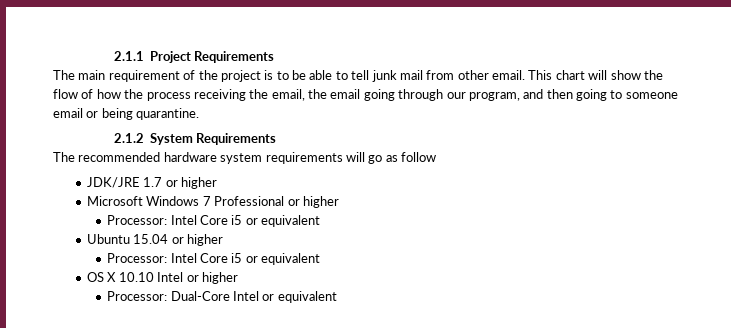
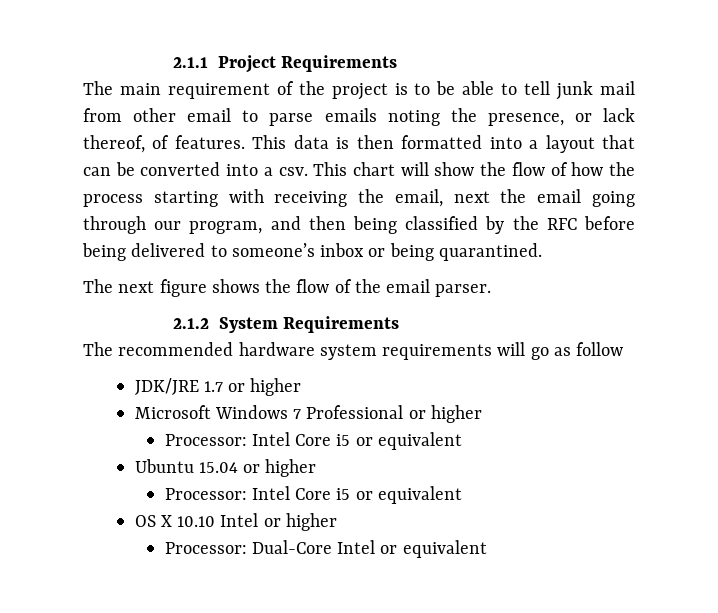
- The main requirement of the project is to be able to tell junk mail from other email.
+ The main requirement of the project is to be able to tell junk mail from other email to parse emails noting the presence, or lack thereof, of features. This data is then formatted into a layout that can be converted into a csv.
- This chart will show the flow of how the process receiving the email, the email going through our program, and then going to someone email or being quarantine.
+ This chart will show the flow of how the process starting with receiving the email, next the email going through our program, and then being classified by the RFC before being delivered to someone’s inbox or being quarantined.
+ The next figure shows the flow of the email parser.

